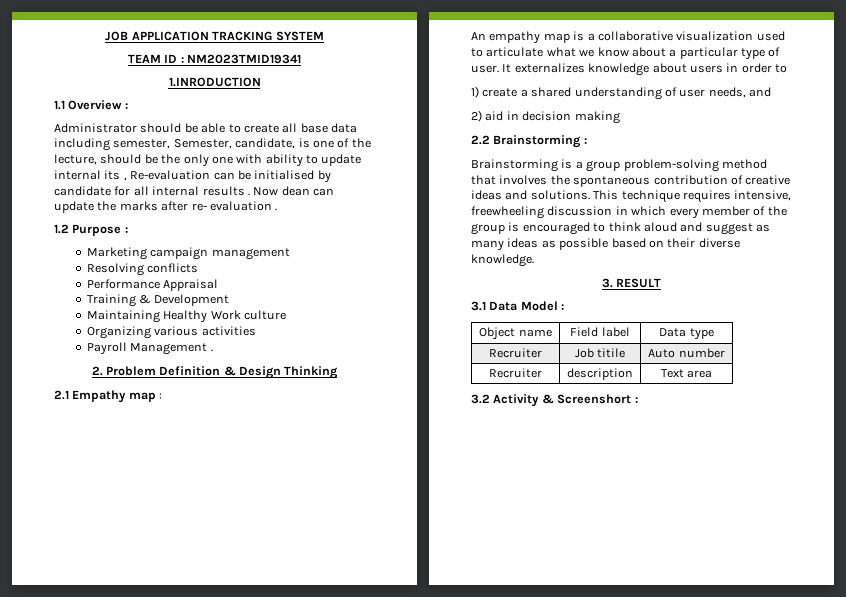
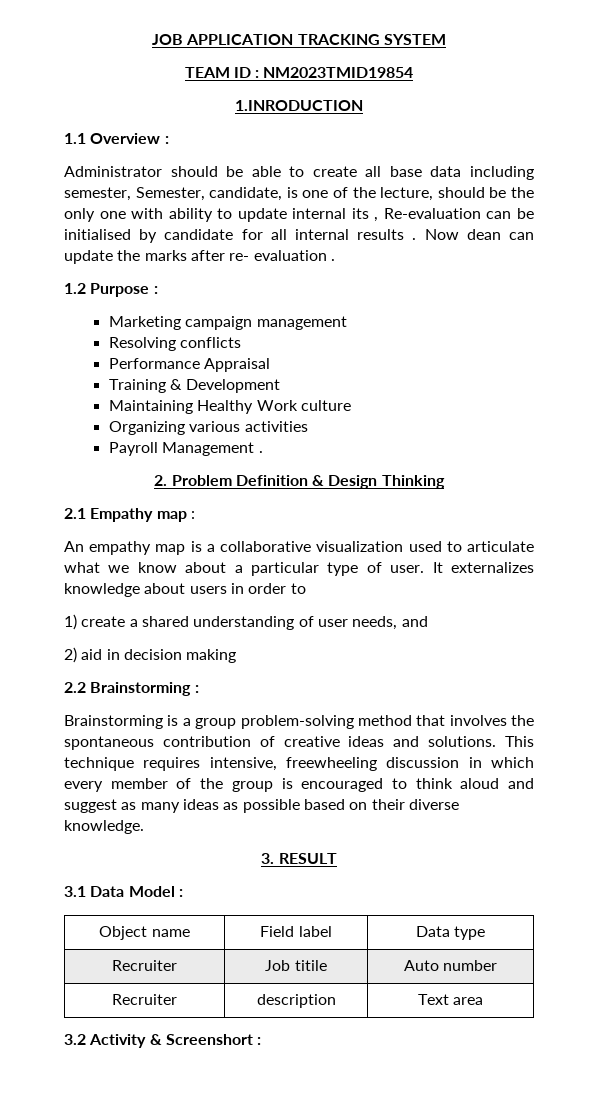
- TEAM ID : NM2023TMID19341
+ TEAM ID : NM2023TMID19854

